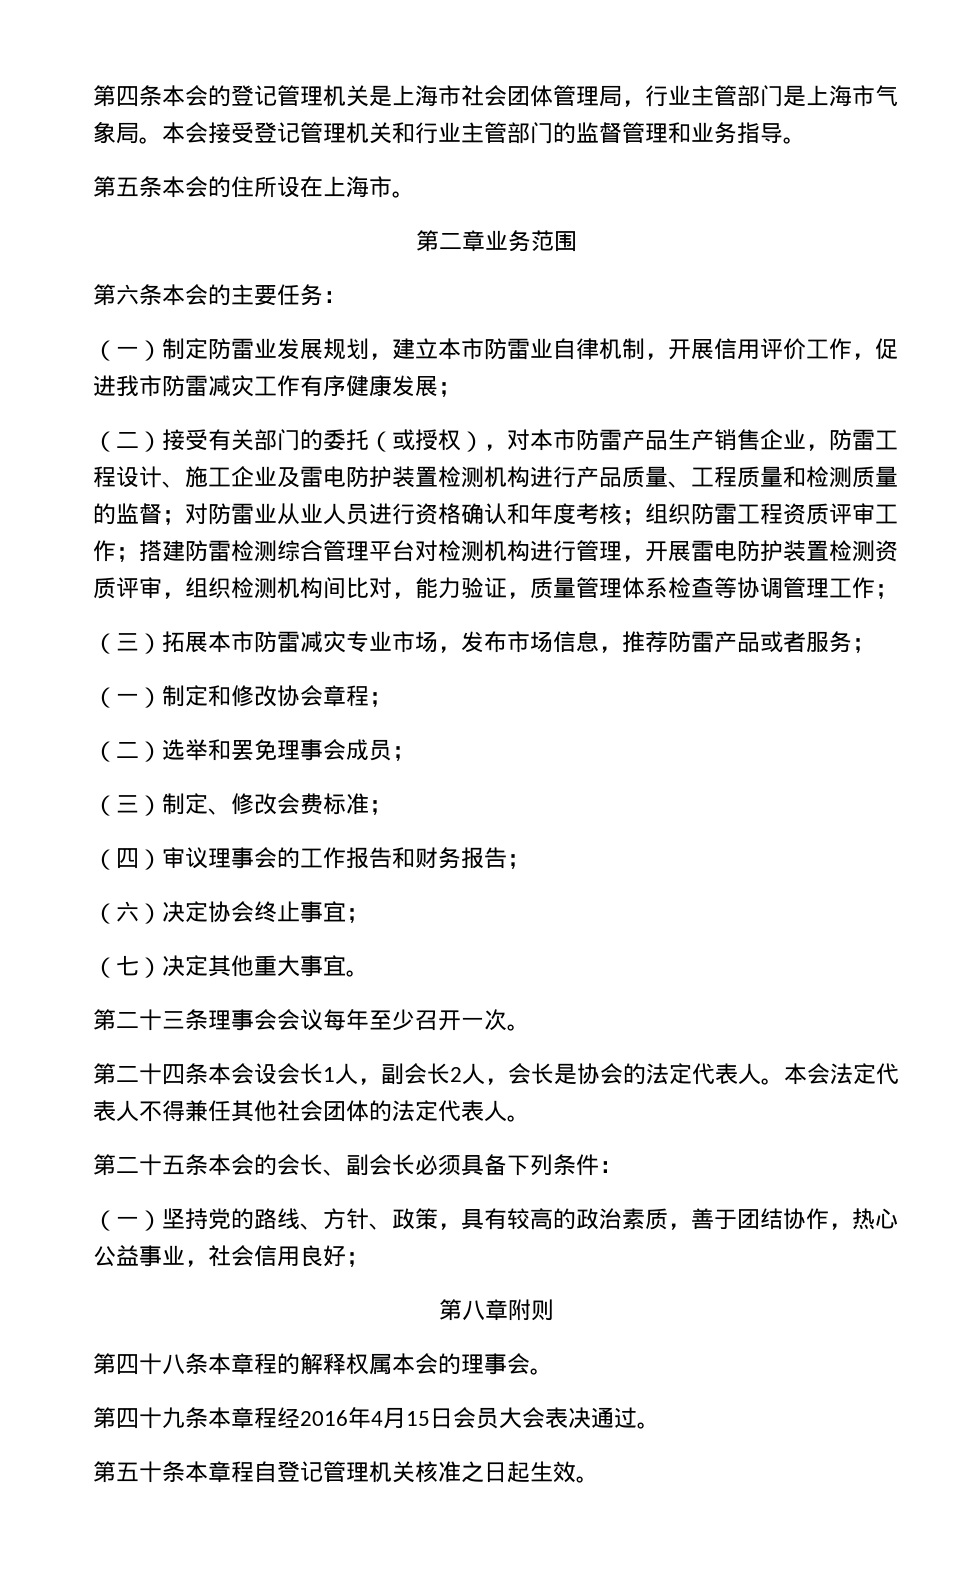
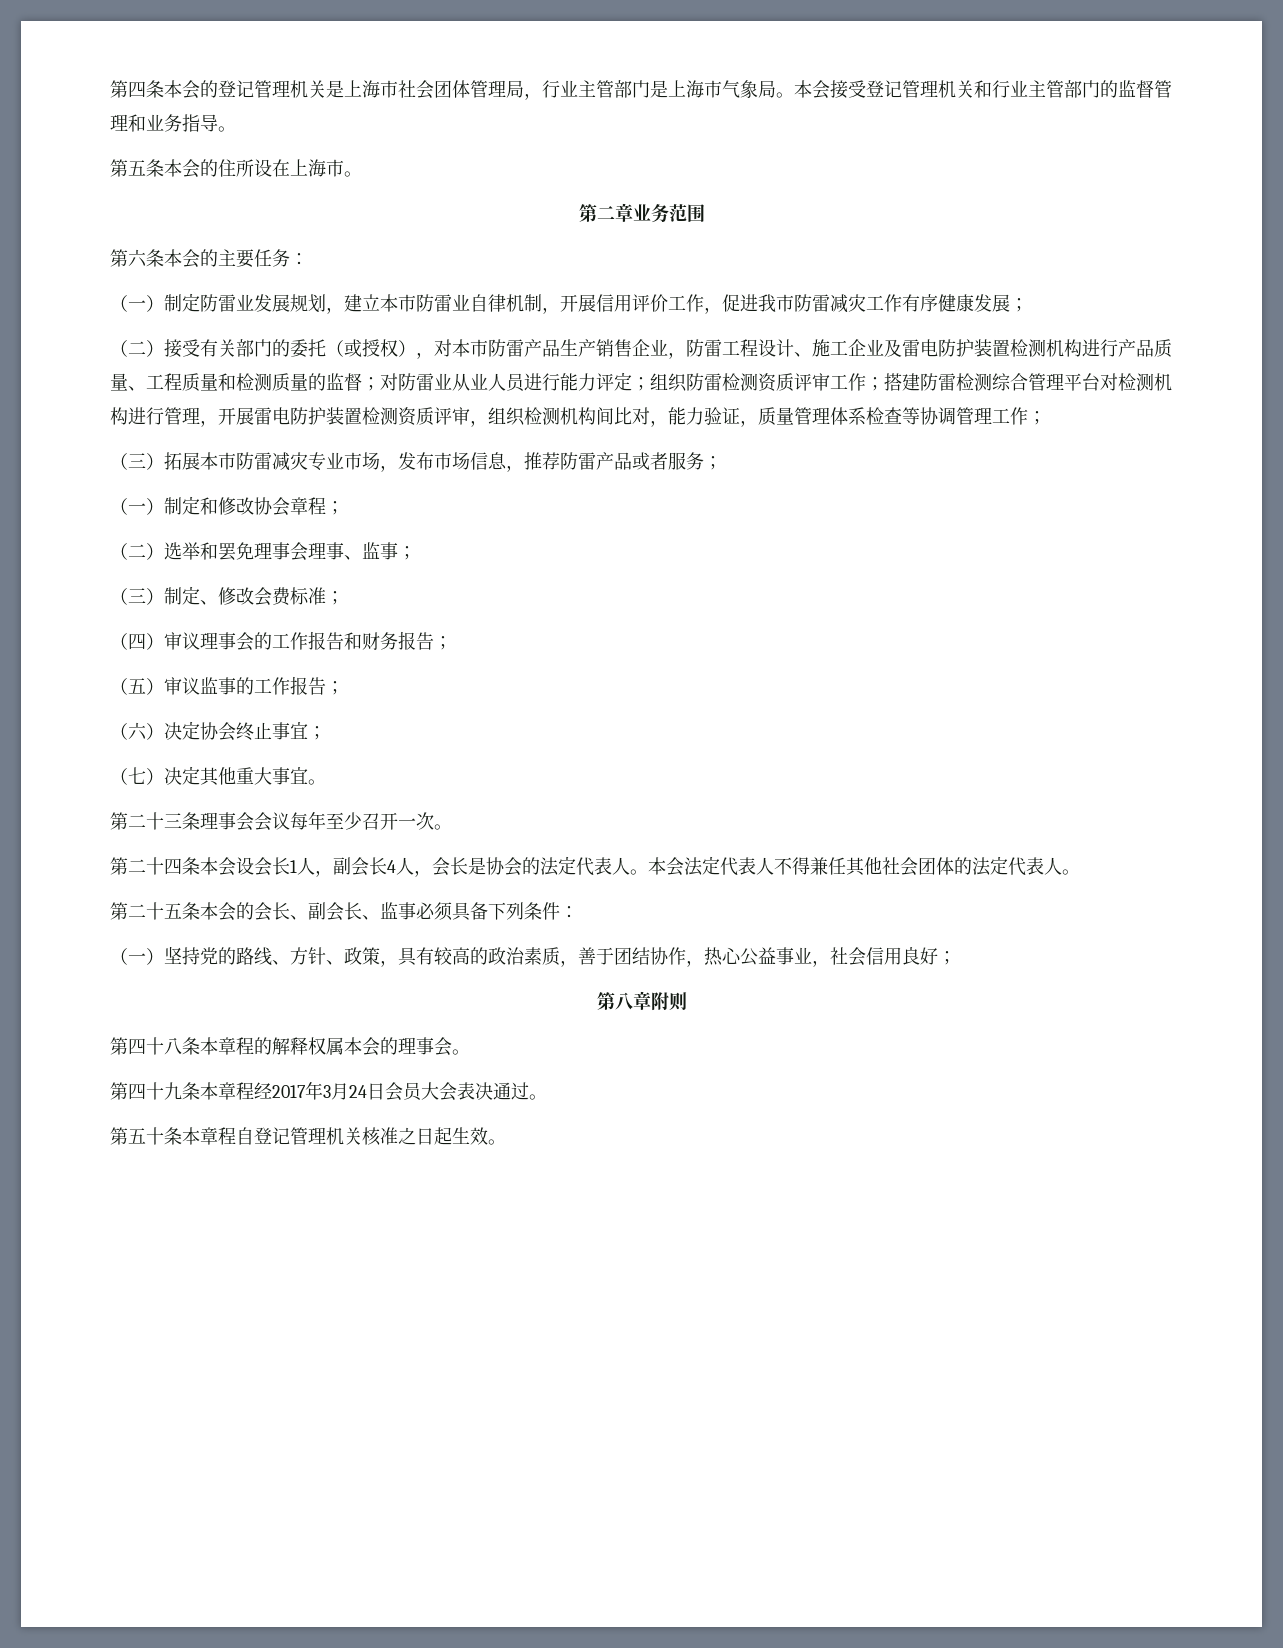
- 对防雷业从业人员进行资格确认和年度考核；
+ 对防雷业从业人员进行能力评定；
- 组织防雷工程资质评审工作；
+ 组织防雷检测资质评审工作；
- （二）选举和罢免理事会成员；
+ （二）选举和罢免理事会理事、监事；
+ （五）审议监事的工作报告；
- 第二十四条本会设会长1人，副会长2人，会长是协会的法定代表人。
+ 第二十四条本会设会长1人，副会长4人，会长是协会的法定代表人。
- 第二十五条本会的会长、副会长必须具备下列条件：
+ 第二十五条本会的会长、副会长、监事必须具备下列条件：
- 第四十九条本章程经2016年4月15日会员大会表决通过。
+ 第四十九条本章程经2017年3月24日会员大会表决通过。

